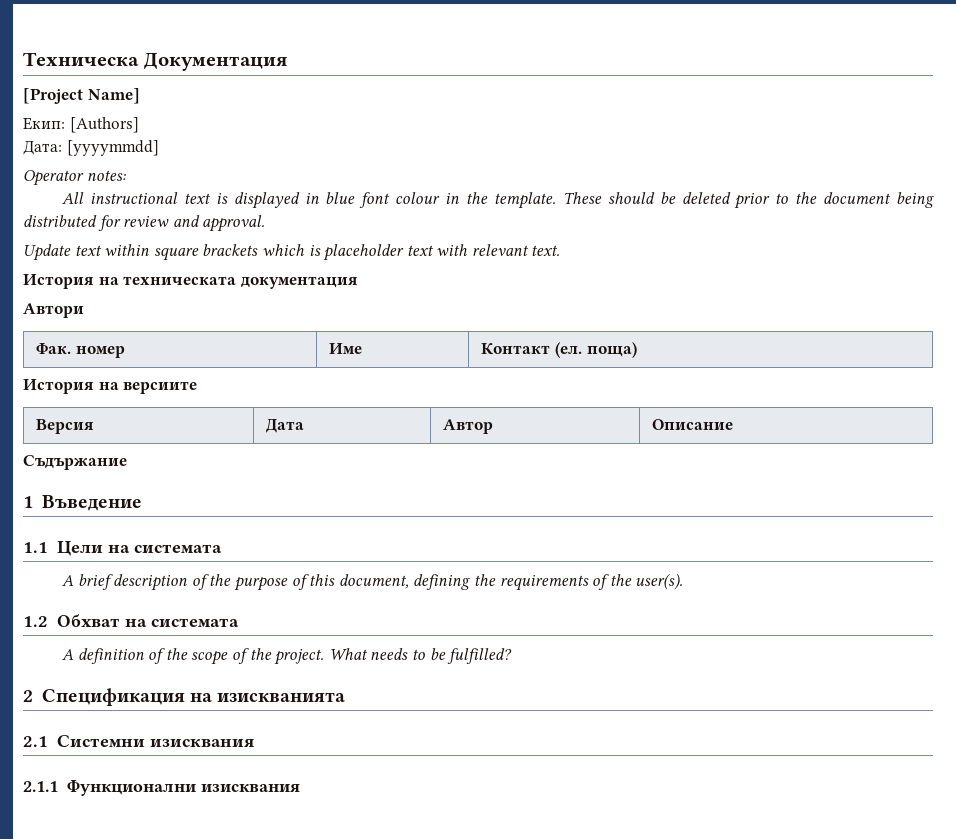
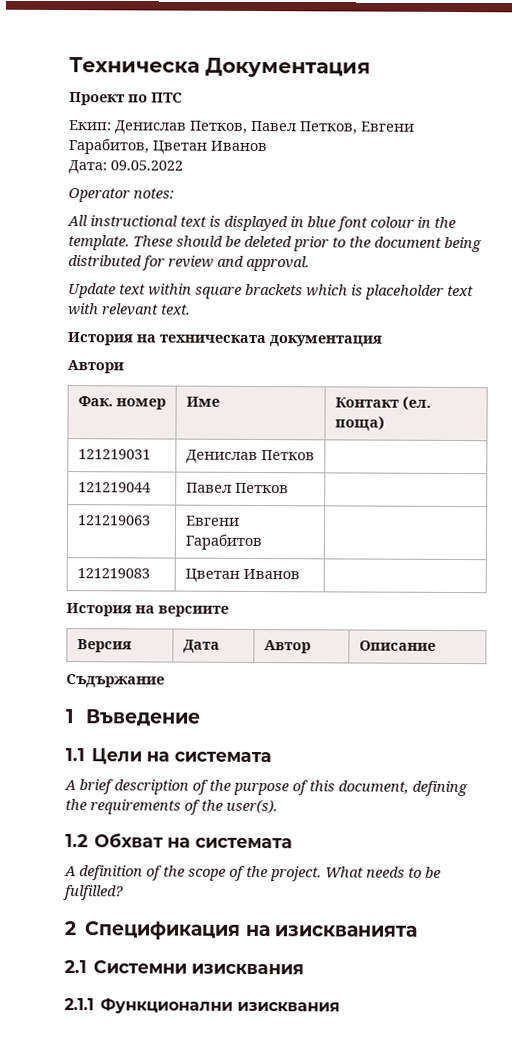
- [Project Name]
- Екип: [Authors]
+ Проект по ПТС
+ Екип: Денислав Петков, Павел Петков, Евгени Гарабитов, Цветан Иванов
- Дата: [yyyymmdd]
+ Дата: 09.05.2022
+ 121219031 | Денислав Петков |
+ 121219044 | Павел Петков |
+ 121219063 | Евгени Гарабитов |
+ 121219083 | Цветан Иванов |

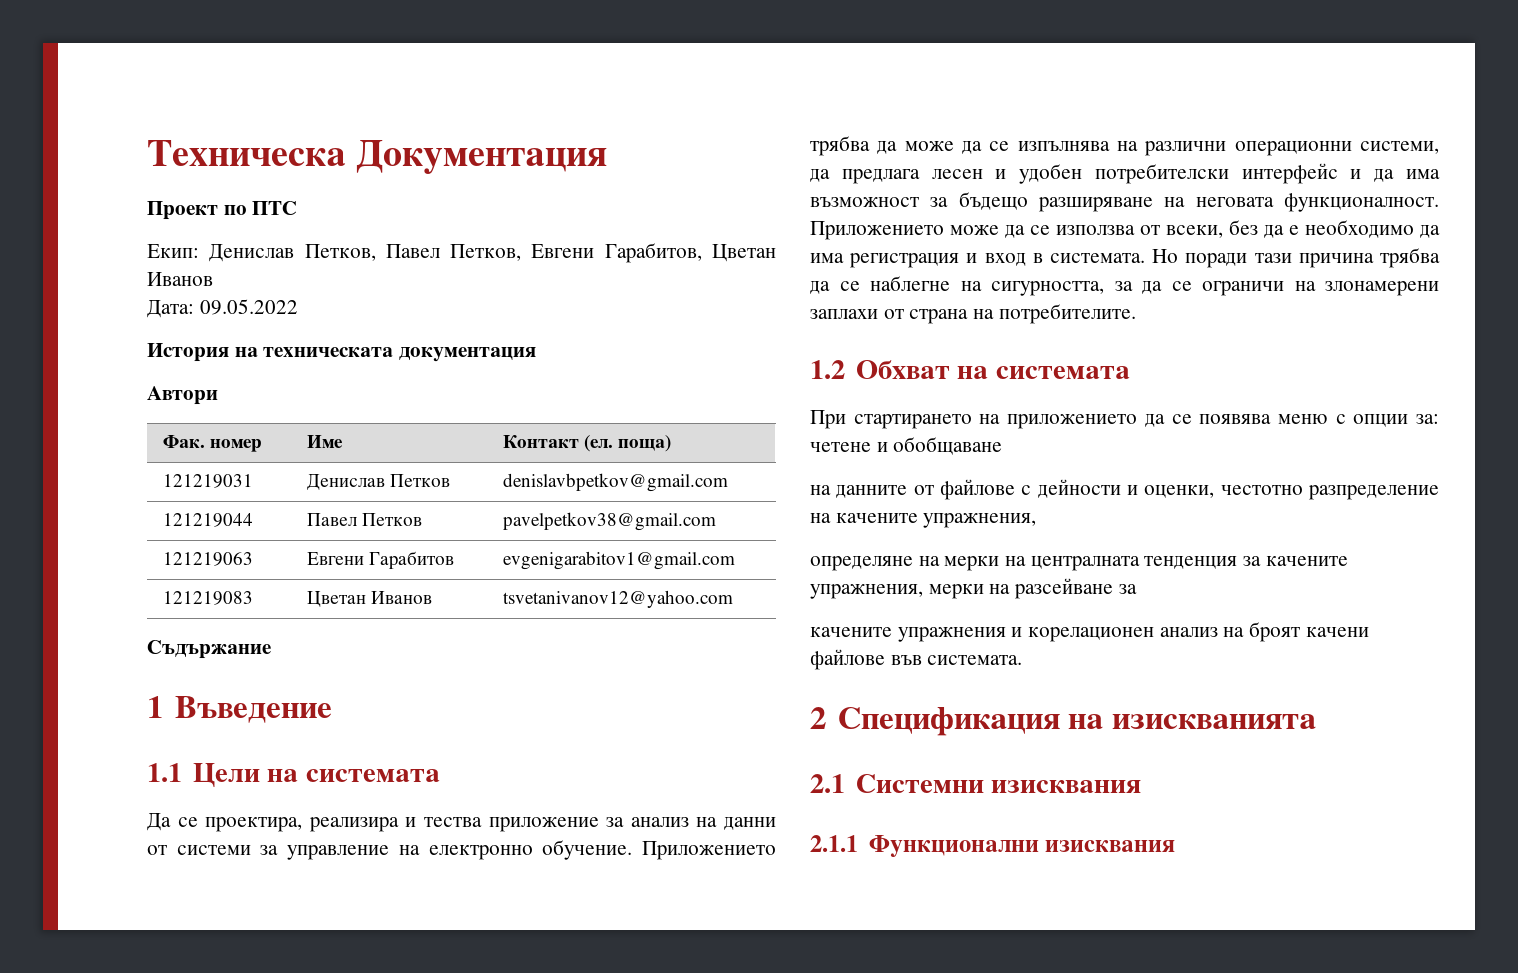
- Operator notes:
- All instructional text is displayed in blue font colour in the template. These should be deleted prior to the document being distributed for review and approval.
- Update text within square brackets which is placeholder text with relevant text.
- 121219031 | Денислав Петков |
+ 121219031 | Денислав Петков | denislavbpetkov@gmail.com
- 121219044 | Павел Петков |
+ 121219044 | Павел Петков | pavelpetkov38@gmail.com
- 121219063 | Евгени Гарабитов |
+ 121219063 | Евгени Гарабитов | evgenigarabitov1@gmail.com
- 121219083 | Цветан Иванов |
- История на версиите
- Версия | Дата | Автор | Описание
+ 121219083 | Цветан Иванов | tsvetanivanov12@yahoo.com
- A brief description of the purpose of this document, defining the requirements of the user(s).
+ Да се проектира, реализира и тества приложение за анализ на данни от системи за управление на електронно обучение. Приложението трябва да може да се изпълнява на различни операционни системи, да предлага лесен и удобен потребителски интерфейс и да има възможност за бъдещо разширяване на неговата функционалност. Приложението може да се използва от всеки, без да е необходимо да има регистрация и вход в системата. Но поради тази причина трябва да се наблегне на сигурността, за да се ограничи на злонамерени заплахи от страна на потребителите.
  1.2 Обхват на системата
- A definition of the scope of the project. What needs to be fulfilled?
+ При стартирането на приложението да се появява меню с опции за: четене и обобщаване
+ на данните от файлове с дейности и оценки, честотно разпределение на качените упражнения,
+ определяне на мерки на централната тенденция за качените упражнения, мерки на разсейване за
+ качените упражнения и корелационен анализ на броят качени файлове във системата.

